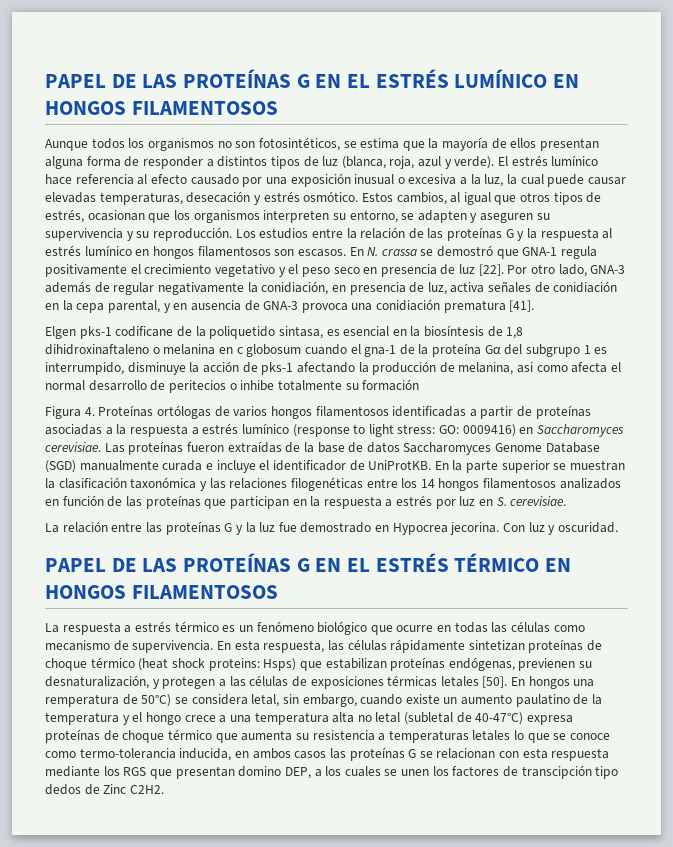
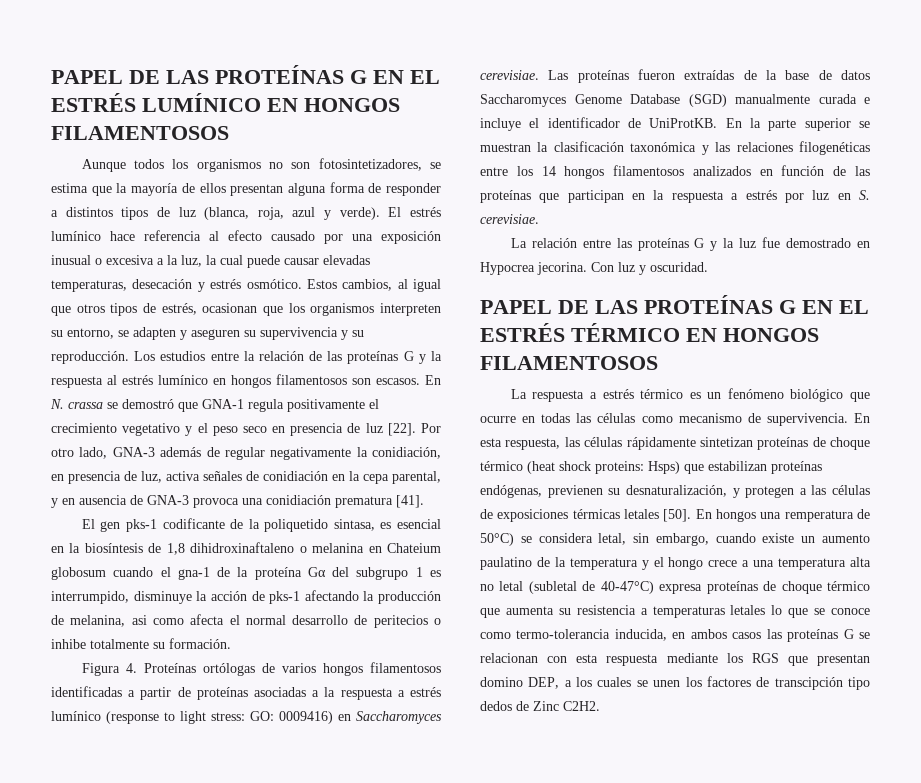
- Aunque todos los organismos no son fotosintéticos, se estima que la mayoría de ellos presentan alguna forma de responder a distintos tipos de luz (blanca, roja, azul y verde).
+ Aunque todos los organismos no son fotosintetizadores, se estima que la mayoría de ellos presentan alguna forma de responder a distintos tipos de luz (blanca, roja, azul y verde).
- Elgen pks-1 codificane de la poliquetido sintasa, es esencial en la biosíntesis de 1,8 dihidroxinaftaleno o melanina en c globosum cuando el gna-1 de la proteína Gα del subgrupo 1 es interrumpido, disminuye la acción de pks-1 afectando la producción de melanina, asi como afecta el normal desarrollo de peritecios o inhibe totalmente su formación
+ El gen pks-1 codificante de la poliquetido sintasa, es esencial en la biosíntesis de 1,8 dihidroxinaftaleno o melanina en Chateium globosum cuando el gna-1 de la proteína Gα del subgrupo 1 es interrumpido, disminuye la acción de pks-1 afectando la producción de melanina, asi como afecta el normal desarrollo de peritecios o inhibe totalmente su formación.

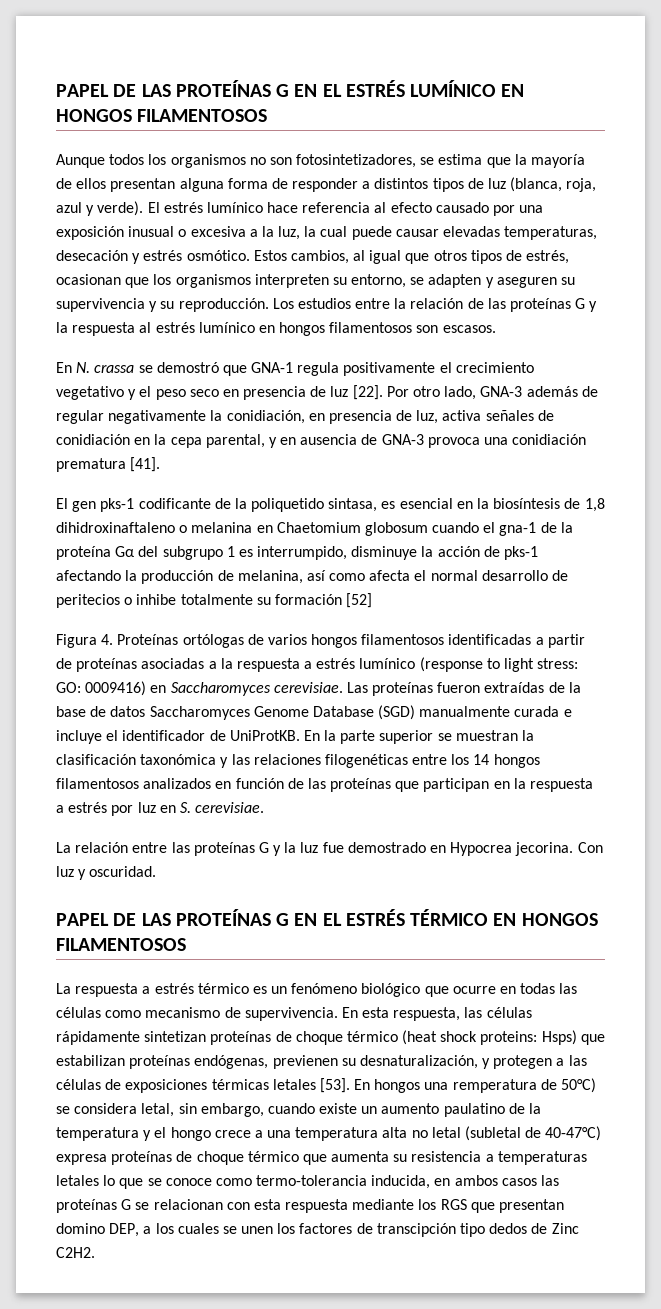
- Los estudios entre la relación de las proteínas G y la respuesta al estrés lumínico en hongos filamentosos son escasos. En N. crassa se demostró que GNA-1 regula positivamente el crecimiento vegetativo y el peso seco en presencia de luz [22].
+ Los estudios entre la relación de las proteínas G y la respuesta al estrés lumínico en hongos filamentosos son escasos.
+ En N. crassa se demostró que GNA-1 regula positivamente el crecimiento vegetativo y el peso seco en presencia de luz [22].
- El gen pks-1 codificante de la poliquetido sintasa, es esencial en la biosíntesis de 1,8 dihidroxinaftaleno o melanina en Chateium globosum cuando el gna-1 de la proteína Gα del subgrupo 1 es interrumpido, disminuye la acción de pks-1 afectando la producción de melanina, asi como afecta el normal desarrollo de peritecios o inhibe totalmente su formación.
+ El gen pks-1 codificante de la poliquetido sintasa, es esencial en la biosíntesis de 1,8 dihidroxinaftaleno o melanina en Chaetomium globosum cuando el gna-1 de la proteína Gα del subgrupo 1 es interrumpido, disminuye la acción de pks-1 afectando la producción de melanina, así como afecta el normal desarrollo de peritecios o inhibe totalmente su formación [52]
- En esta respuesta, las células rápidamente sintetizan proteínas de choque térmico (heat shock proteins: Hsps) que estabilizan proteínas endógenas, previenen su desnaturalización, y protegen a las células de exposiciones térmicas letales [50].
+ En esta respuesta, las células rápidamente sintetizan proteínas de choque térmico (heat shock proteins: Hsps) que estabilizan proteínas endógenas, previenen su desnaturalización, y protegen a las células de exposiciones térmicas letales [53].

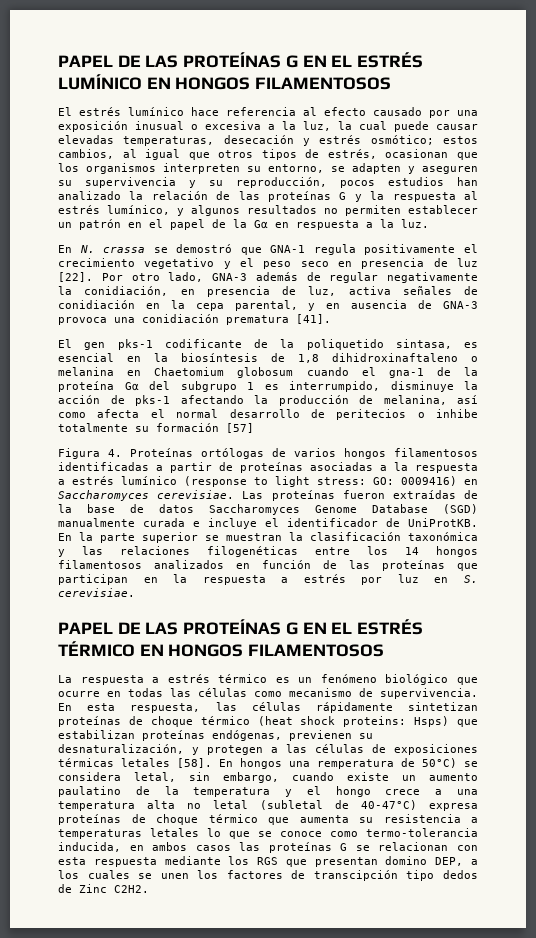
- Aunque todos los organismos no son fotosintetizadores, se estima que la mayoría de ellos presentan alguna forma de responder a distintos tipos de luz (blanca, roja, azul y verde). El estrés lumínico hace referencia al efecto causado por una exposición inusual o excesiva a la luz, la cual puede causar elevadas temperaturas, desecación y estrés osmótico. Estos cambios, al igual que otros tipos de estrés, ocasionan que los organismos interpreten su entorno, se adapten y aseguren su supervivencia y su reproducción. Los estudios entre la relación de las proteínas G y la respuesta al estrés lumínico en hongos filamentosos son escasos.
+ El estrés lumínico hace referencia al efecto causado por una exposición inusual o excesiva a la luz, la cual puede causar elevadas temperaturas, desecación y estrés osmótico; estos cambios, al igual que otros tipos de estrés, ocasionan que los organismos interpreten su entorno, se adapten y aseguren su supervivencia y su reproducción, pocos estudios han analizado la relación de las proteínas G y la respuesta al estrés lumínico, y algunos resultados no permiten establecer un patrón en el papel de la Gα en respuesta a la luz.
- El gen pks-1 codificante de la poliquetido sintasa, es esencial en la biosíntesis de 1,8 dihidroxinaftaleno o melanina en Chaetomium globosum cuando el gna-1 de la proteína Gα del subgrupo 1 es interrumpido, disminuye la acción de pks-1 afectando la producción de melanina, así como afecta el normal desarrollo de peritecios o inhibe totalmente su formación [52]
+ El gen pks-1 codificante de la poliquetido sintasa, es esencial en la biosíntesis de 1,8 dihidroxinaftaleno o melanina en Chaetomium globosum cuando el gna-1 de la proteína Gα del subgrupo 1 es interrumpido, disminuye la acción de pks-1 afectando la producción de melanina, así como afecta el normal desarrollo de peritecios o inhibe totalmente su formación [57]
- La relación entre las proteínas G y la luz fue demostrado en Hypocrea jecorina. Con luz y oscuridad.
- En esta respuesta, las células rápidamente sintetizan proteínas de choque térmico (heat shock proteins: Hsps) que estabilizan proteínas endógenas, previenen su desnaturalización, y protegen a las células de exposiciones térmicas letales [53].
+ En esta respuesta, las células rápidamente sintetizan proteínas de choque térmico (heat shock proteins: Hsps) que estabilizan proteínas endógenas, previenen su desnaturalización, y protegen a las células de exposiciones térmicas letales [58].

